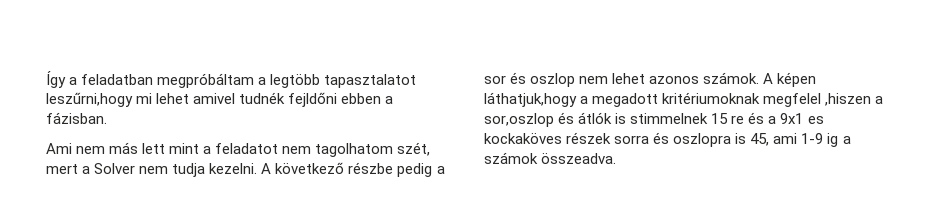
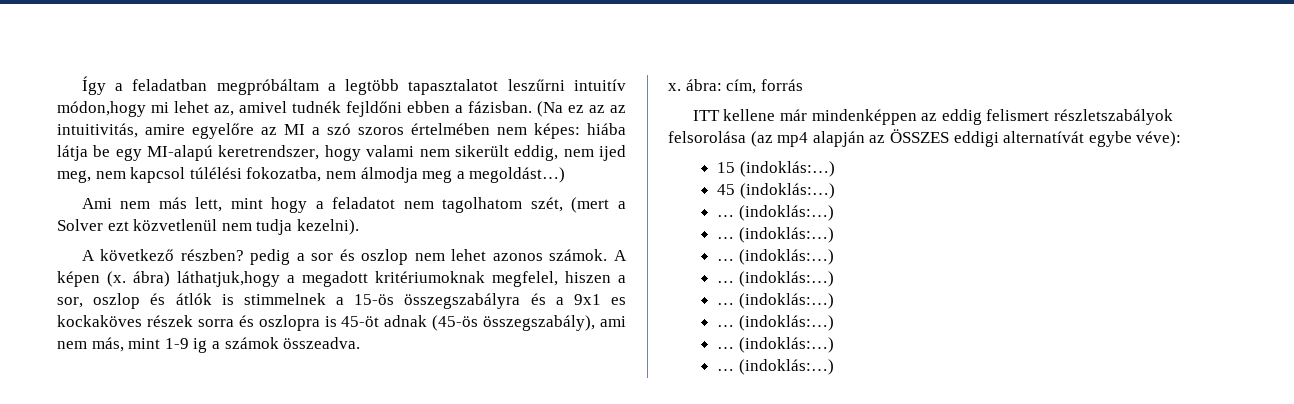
- Így a feladatban megpróbáltam a legtöbb tapasztalatot leszűrni,hogy mi lehet amivel tudnék fejldőni ebben a fázisban.
+ Így a feladatban megpróbáltam a legtöbb tapasztalatot leszűrni intuitív módon,hogy mi lehet az, amivel tudnék fejldőni ebben a fázisban. (Na ez az az intuitivitás, amire egyelőre az MI a szó szoros értelmében nem képes: hiába látja be egy MI-alapú keretrendszer, hogy valami nem sikerült eddig, nem ijed meg, nem kapcsol túlélési fokozatba, nem álmodja meg a megoldást…)
- Ami nem más lett mint a feladatot nem tagolhatom szét, mert a Solver nem tudja kezelni. A következő részbe pedig a sor és oszlop nem lehet azonos számok.
+ Ami nem más lett, mint hogy a feladatot nem tagolhatom szét, (mert a Solver ezt közvetlenül nem tudja kezelni).
+ A következő részben? pedig a sor és oszlop nem lehet azonos számok.
- A képen láthatjuk,hogy a megadott kritériumoknak megfelel ,hiszen a sor,oszlop és átlók is stimmelnek 15 re és a 9x1 es kockaköves részek sorra és oszlopra is 45, ami 1-9 ig a számok összeadva.
+ A képen (x. ábra) láthatjuk,hogy a megadott kritériumoknak megfelel, hiszen a sor, oszlop és átlók is stimmelnek a 15-ös összegszabályra és a 9x1 es kockaköves részek sorra és oszlopra is 45-öt adnak (45-ös összegszabály), ami nem más, mint 1-9 ig a számok összeadva.
+ x. ábra: cím, forrás
+ ITT kellene már mindenképpen az eddig felismert részletszabályok felsorolása (az mp4 alapján az ÖSSZES eddigi alternatívát egybe véve):
+ 15 (indoklás:…)
+ 45 (indoklás:…)
+ … (indoklás:…)
+ … (indoklás:…)
+ … (indoklás:…)
+ … (indoklás:…)
+ … (indoklás:…)
+ … (indoklás:…)
+ … (indoklás:…)
+ … (indoklás:…)

